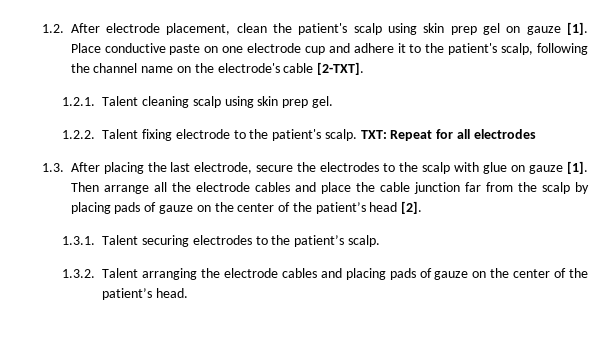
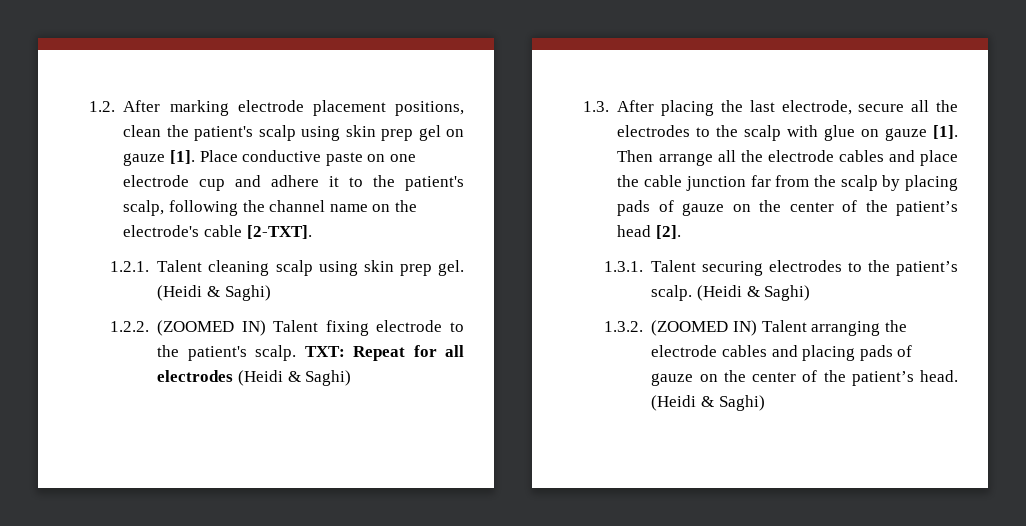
- 1.2. After electrode placement, clean the patient's scalp using skin prep gel on gauze [1].
+ 1.2. After marking electrode placement positions, clean the patient's scalp using skin prep gel on gauze [1].
- 1.2.1. Talent cleaning scalp using skin prep gel.
+ 1.2.1. Talent cleaning scalp using skin prep gel. (Heidi & Saghi)
- 1.2.2. Talent fixing electrode to the patient's scalp.
+ 1.2.2. (ZOOMED IN) Talent fixing electrode to the patient's scalp.
- TXT: Repeat for all electrodes
+ TXT: Repeat for all electrodes (Heidi & Saghi)
- 1.3. After placing the last electrode, secure the electrodes to the scalp with glue on gauze [1].
+ 1.3. After placing the last electrode, secure all the electrodes to the scalp with glue on gauze [1].
- 1.3.1. Talent securing electrodes to the patient’s scalp.
+ 1.3.1. Talent securing electrodes to the patient’s scalp. (Heidi & Saghi)
- 1.3.2. Talent arranging the electrode cables and placing pads of gauze on the center of the patient’s head.
+ 1.3.2. (ZOOMED IN) Talent arranging the electrode cables and placing pads of gauze on the center of the patient’s head. (Heidi & Saghi)

